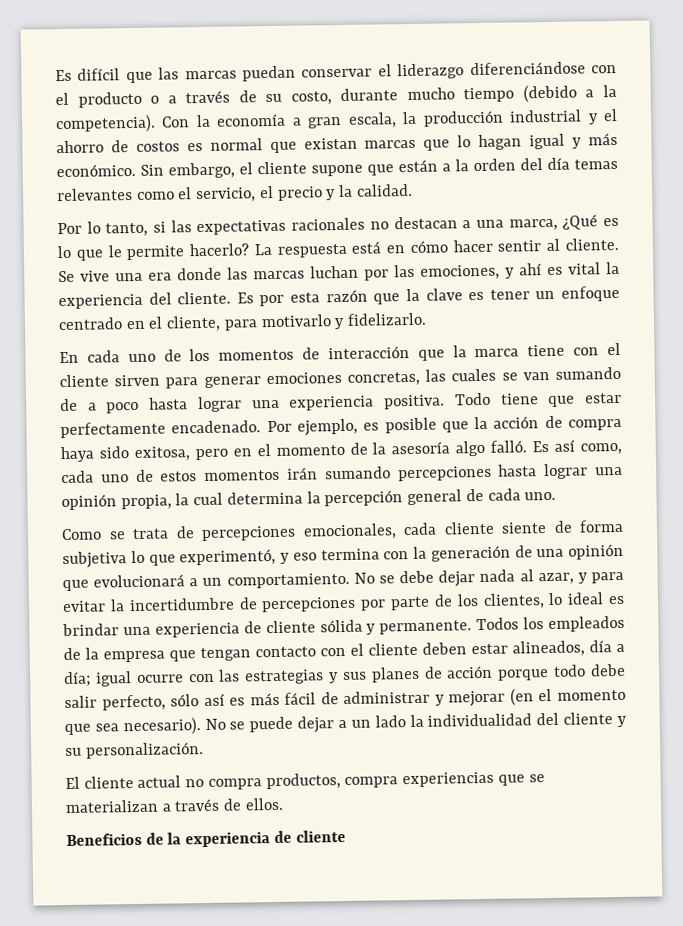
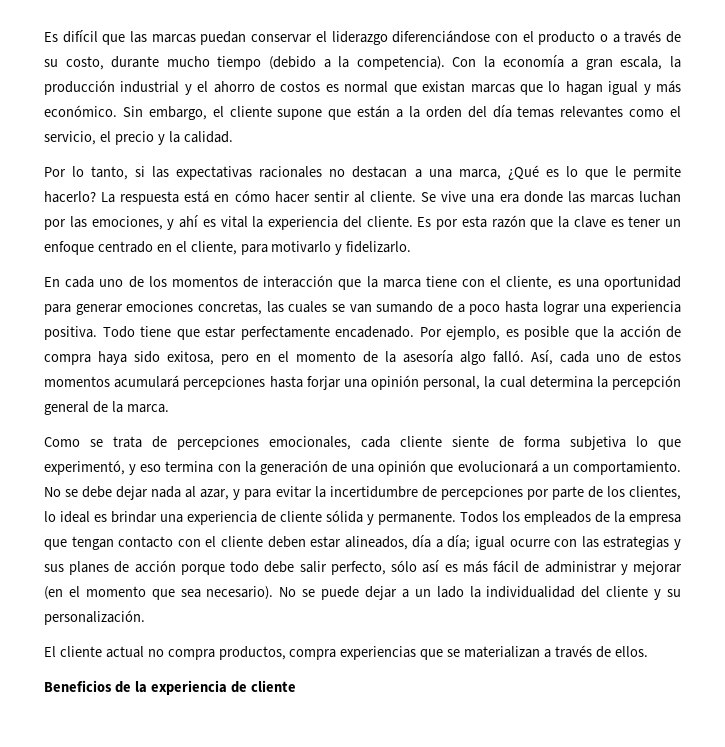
- En cada uno de los momentos de interacción que la marca tiene con el cliente sirven para generar emociones concretas, las cuales se van sumando de a poco hasta lograr una experiencia positiva.
+ En cada uno de los momentos de interacción que la marca tiene con el cliente, es una oportunidad para generar emociones concretas, las cuales se van sumando de a poco hasta lograr una experiencia positiva.
- Es así como, cada uno de estos momentos irán sumando percepciones hasta lograr una opinión propia, la cual determina la percepción general de cada uno.
+ Así, cada uno de estos momentos acumulará percepciones hasta forjar una opinión personal, la cual determina la percepción general de la marca.

